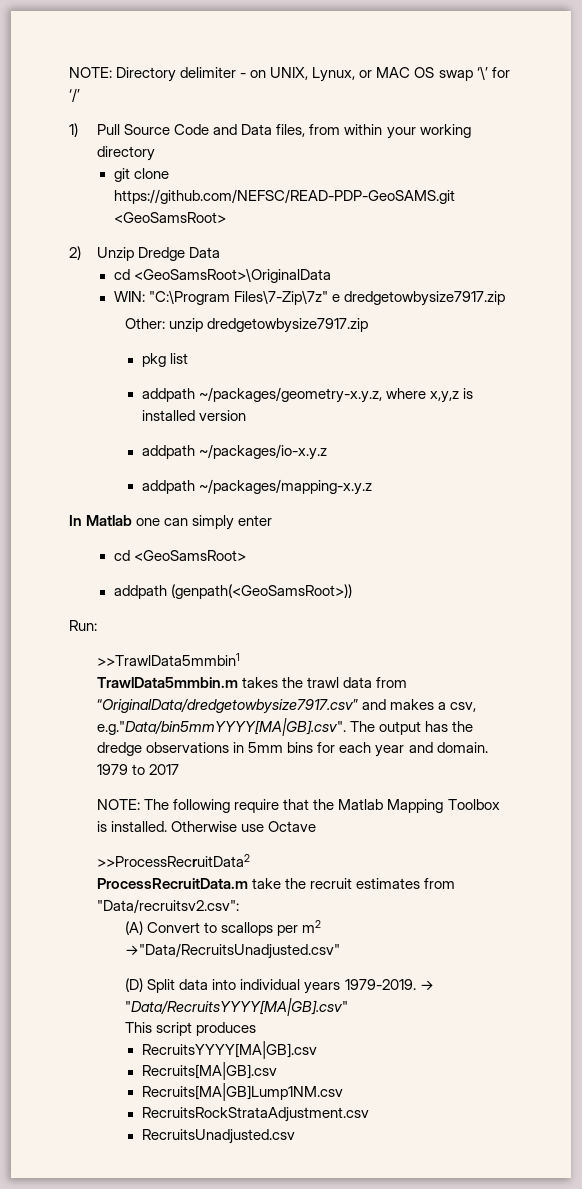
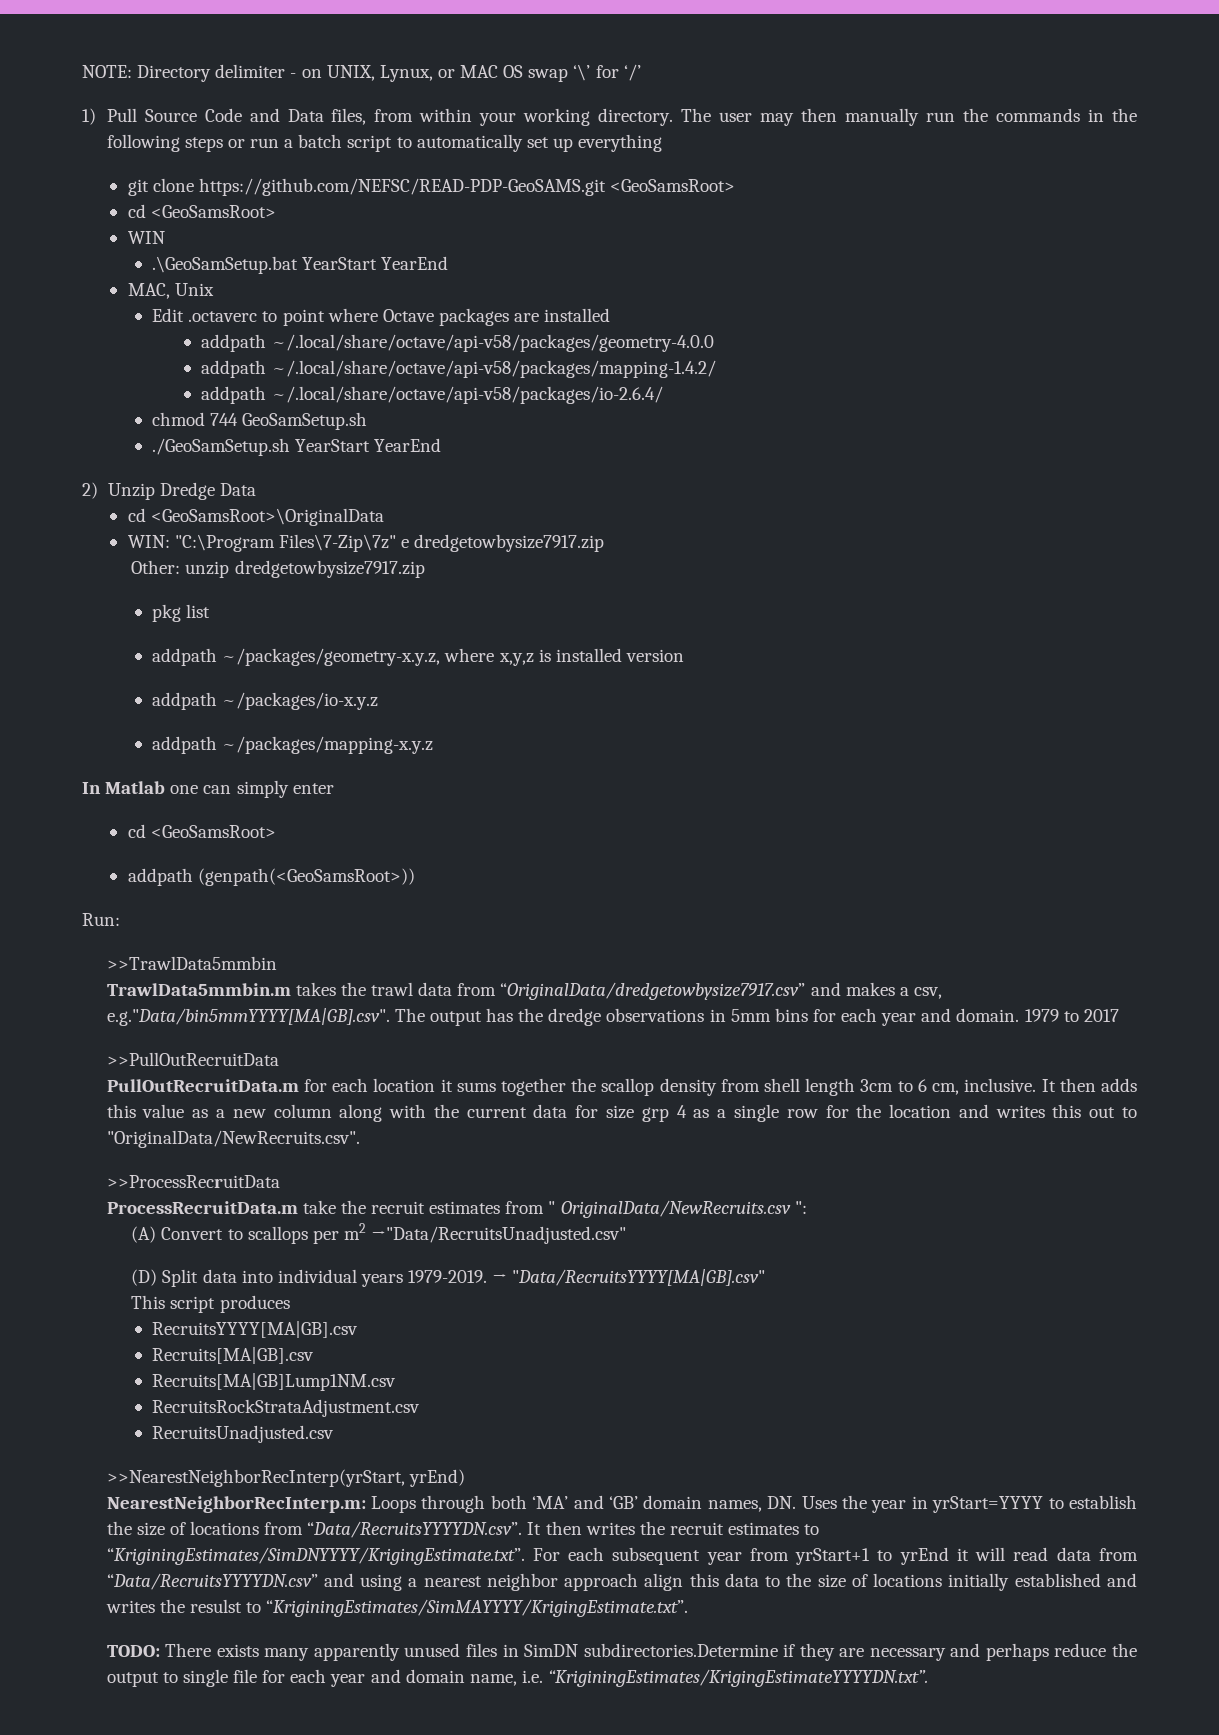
- 1) Pull Source Code and Data files, from within your working directory
+ 1) Pull Source Code and Data files, from within your working directory. The user may then manually run the commands in the following steps or run a batch script to automatically set up everything
  git clone https://github.com/NEFSC/READ-PDP-GeoSAMS.git <GeoSamsRoot>
+ cd <GeoSamsRoot>
+ WIN
+ .\GeoSamSetup.bat YearStart YearEnd
+ MAC, Unix
+ Edit .octaverc to point where Octave packages are installed
+ addpath ~/.local/share/octave/api-v58/packages/geometry-4.0.0
+ addpath ~/.local/share/octave/api-v58/packages/mapping-1.4.2/
+ addpath ~/.local/share/octave/api-v58/packages/io-2.6.4/
+ chmod 744 GeoSamSetup.sh
+ ./GeoSamSetup.sh YearStart YearEnd
- >>TrawlData5mmbin1
+ >>TrawlData5mmbin
- NOTE: The following require that the Matlab Mapping Toolbox is installed. Otherwise use Octave
- >>ProcessRecruitData2
+ >>PullOutRecruitData
+ PullOutRecruitData.m for each location it sums together the scallop density from shell length 3cm to 6 cm, inclusive. It then adds this value as a new column along with the current data for size grp 4 as a single row for the location and writes this out to "OriginalData/NewRecruits.csv".
+ >>ProcessRecruitData
- ProcessRecruitData.m take the recruit estimates from "Data/recruitsv2.csv":
+ ProcessRecruitData.m take the recruit estimates from " OriginalData/NewRecruits.csv ":
+ >>NearestNeighborRecInterp(yrStart, yrEnd)
+ NearestNeighborRecInterp.m: Loops through both ‘MA’ and ‘GB’ domain names, DN. Uses the year in yrStart=YYYY to establish the size of locations from “Data/RecruitsYYYYDN.csv”. It then writes the recruit estimates to “KriginingEstimates/SimDNYYYY/KrigingEstimate.txt”. For each subsequent year from yrStart+1 to yrEnd it will read data from “Data/RecruitsYYYYDN.csv” and using a nearest neighbor approach align this data to the size of locations initially established and writes the resulst to “KriginingEstimates/SimMAYYYY/KrigingEstimate.txt”.
+ TODO: There exists many apparently unused files in SimDN subdirectories.Determine if they are necessary and perhaps reduce the output to single file for each year and domain name, i.e. “KriginingEstimates/KrigingEstimateYYYYDN.txt”.

